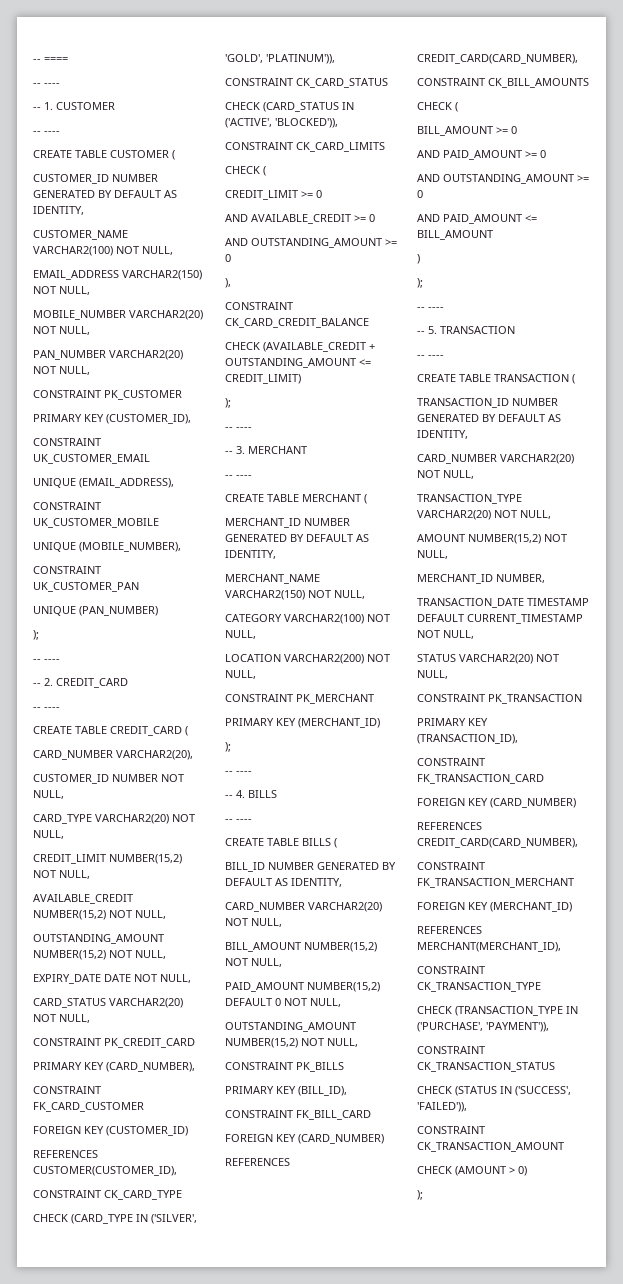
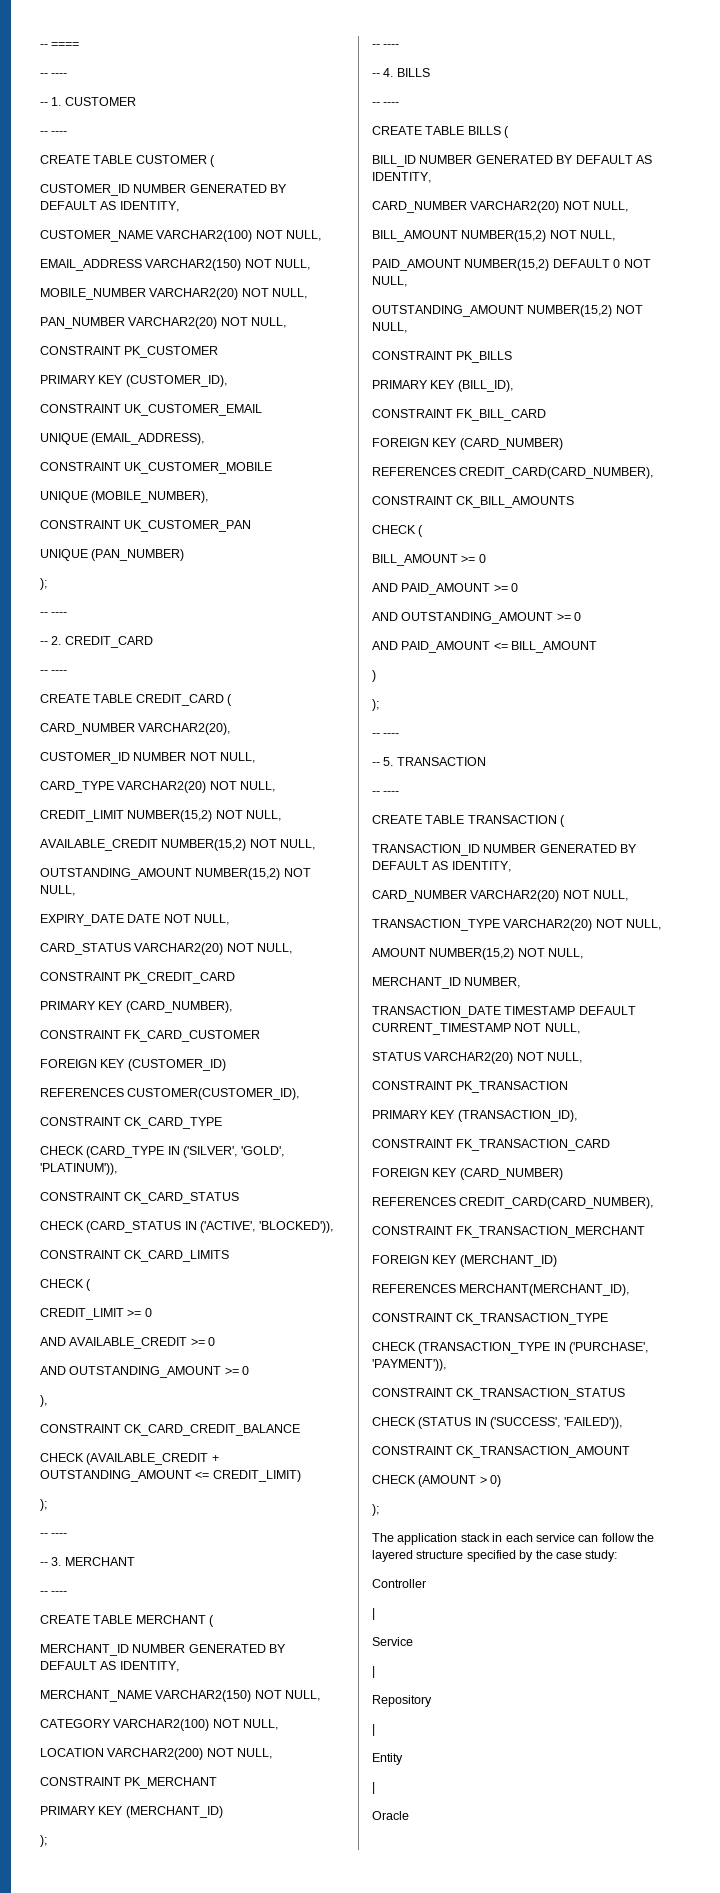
+ The application stack in each service can follow the layered structure specified by the case study:
+ Controller
+ |
+ Service
+ |
+ Repository
+ |
+ Entity
+ |
+ Oracle

